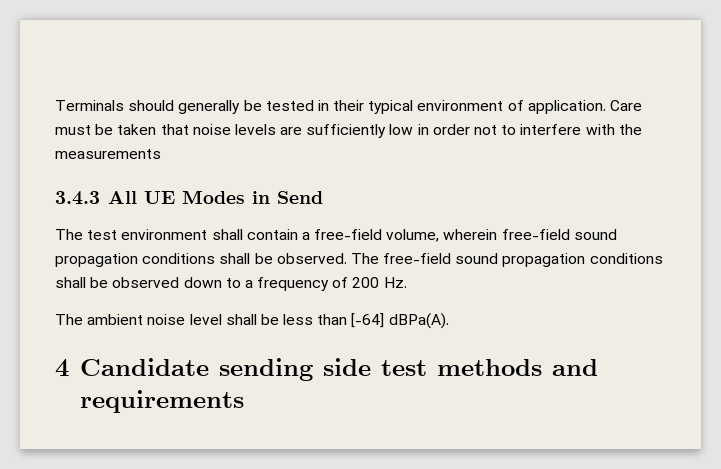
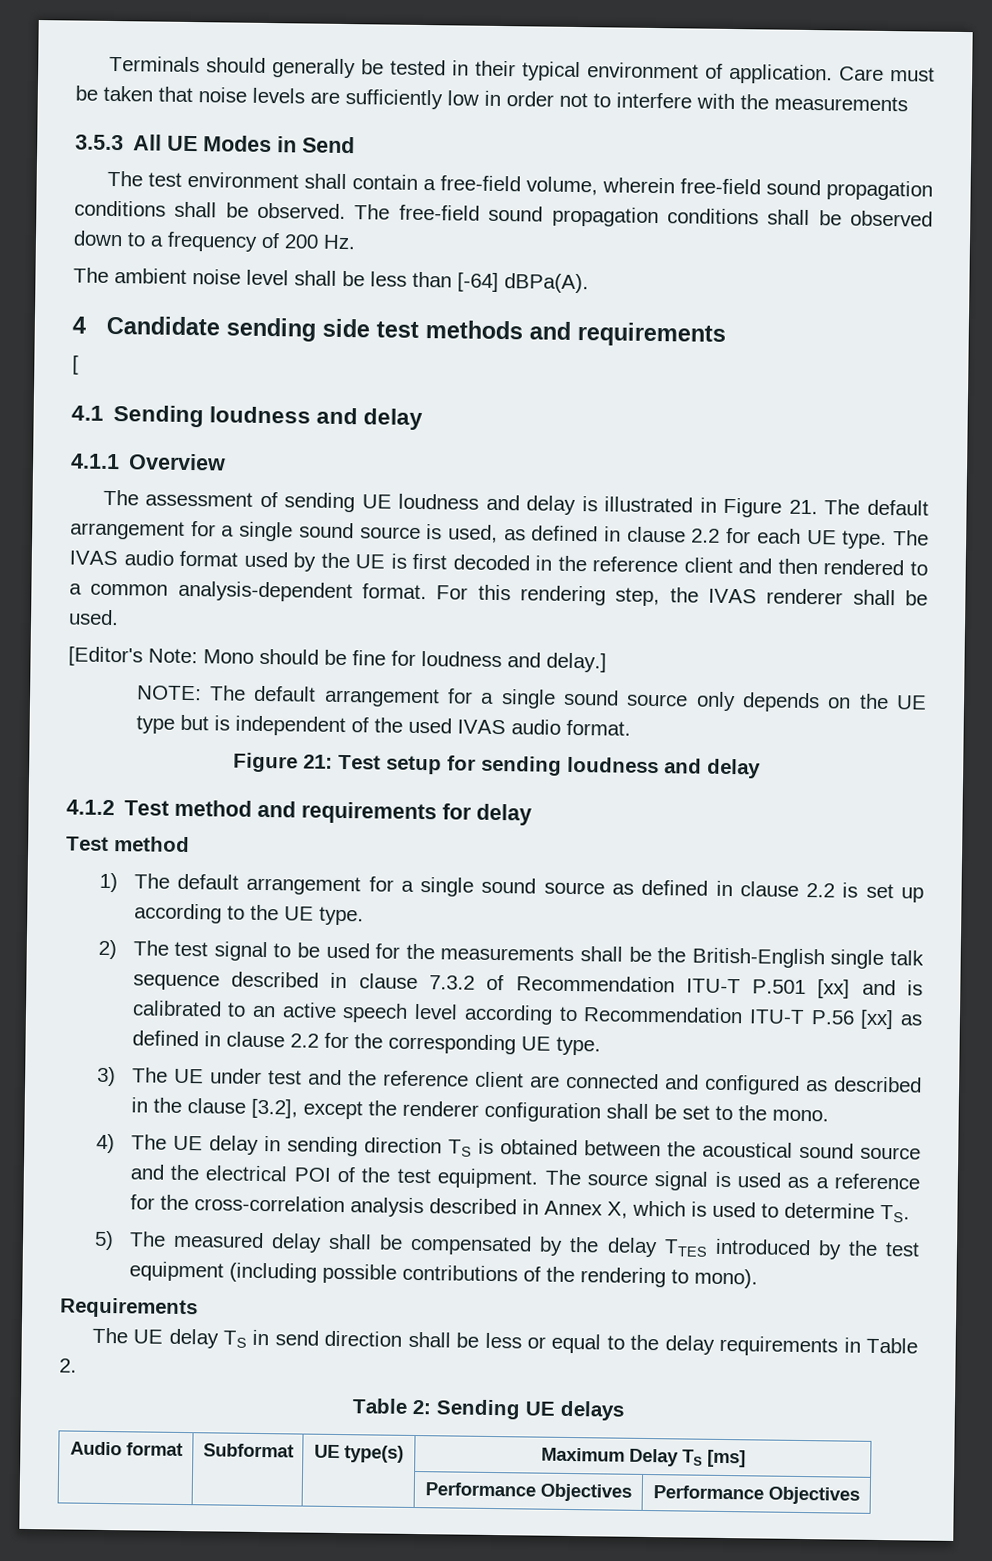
- 3.4.3 All UE Modes in Send
+ 3.5.3 All UE Modes in Send
+ [
+ 4.1 Sending loudness and delay
+ 4.1.1 Overview
+ The assessment of sending UE loudness and delay is illustrated in Figure 21. The default arrangement for a single sound source is used, as defined in clause 2.2 for each UE type. The IVAS audio format used by the UE is first decoded in the reference client and then rendered to a common analysis-dependent format. For this rendering step, the IVAS renderer shall be used.
+ [Editor's Note: Mono should be fine for loudness and delay.]
+ NOTE: The default arrangement for a single sound source only depends on the UE type but is independent of the used IVAS audio format.
+ Figure 21: Test setup for sending loudness and delay
+ 4.1.2 Test method and requirements for delay
+ Test method
+ 1) The default arrangement for a single sound source as defined in clause 2.2 is set up according to the UE type.
+ 2) The test signal to be used for the measurements shall be the British-English single talk sequence described in clause 7.3.2 of Recommendation ITU-T P.501 [xx] and is calibrated to an active speech level according to Recommendation ITU-T P.56 [xx] as defined in clause 2.2 for the corresponding UE type.
+ 3) The UE under test and the reference client are connected and configured as described in the clause [3.2], except the renderer configuration shall be set to the mono.
+ 4) The UE delay in sending direction TS is obtained between the acoustical sound source and the electrical POI of the test equipment. The source signal is used as a reference for the cross-correlation analysis described in Annex X, which is used to determine TS.
+ 5) The measured delay shall be compensated by the delay TTES introduced by the test equipment (including possible contributions of the rendering to mono).
+ Requirements
+ The UE delay TS in send direction shall be less or equal to the delay requirements in Table 2.
+ Table 2: Sending UE delays
+ Audio format | Subformat | UE type(s) | Maximum Delay TS [ms]
+ | | | Performance Objectives | Performance Objectives

